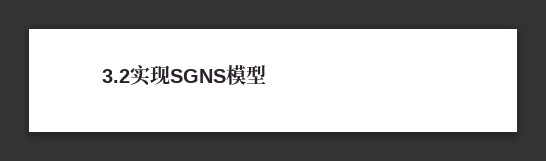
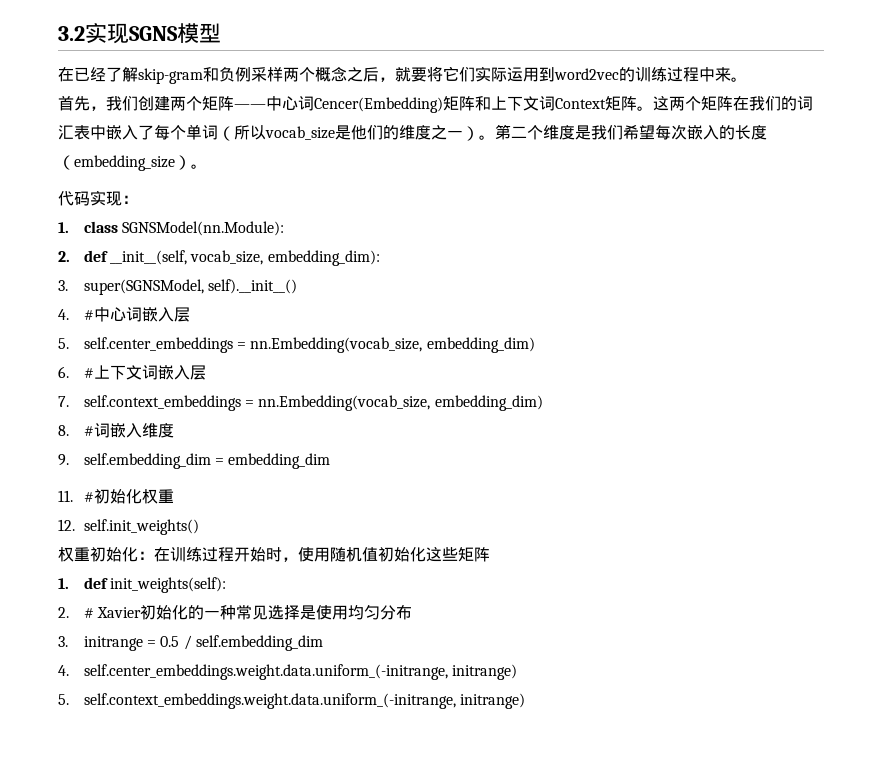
+ 在已经了解skip-gram和负例采样两个概念之后，就要将它们实际运用到word2vec的训练过程中来。
+ 首先，我们创建两个矩阵——中心词Cencer(Embedding)矩阵和上下文词Context矩阵。这两个矩阵在我们的词汇表中嵌入了每个单词（所以vocab_size是他们的维度之一）。第二个维度是我们希望每次嵌入的长度（embedding_size）。
+ 代码实现：
+ 1. class SGNSModel(nn.Module):
+ 2. def __init__(self, vocab_size, embedding_dim):
+ 3. super(SGNSModel, self).__init__()
+ 4. #中心词嵌入层
+ 5. self.center_embeddings = nn.Embedding(vocab_size, embedding_dim)
+ 6. #上下文词嵌入层
+ 7. self.context_embeddings = nn.Embedding(vocab_size, embedding_dim)
+ 8. #词嵌入维度
+ 9. self.embedding_dim = embedding_dim
+ 11. #初始化权重
+ 12. self.init_weights()
+ 权重初始化：在训练过程开始时，使用随机值初始化这些矩阵
+ 1. def init_weights(self):
+ 2. # Xavier初始化的一种常见选择是使用均匀分布
+ 3. initrange = 0.5 / self.embedding_dim
+ 4. self.center_embeddings.weight.data.uniform_(-initrange, initrange)
+ 5. self.context_embeddings.weight.data.uniform_(-initrange, initrange)

